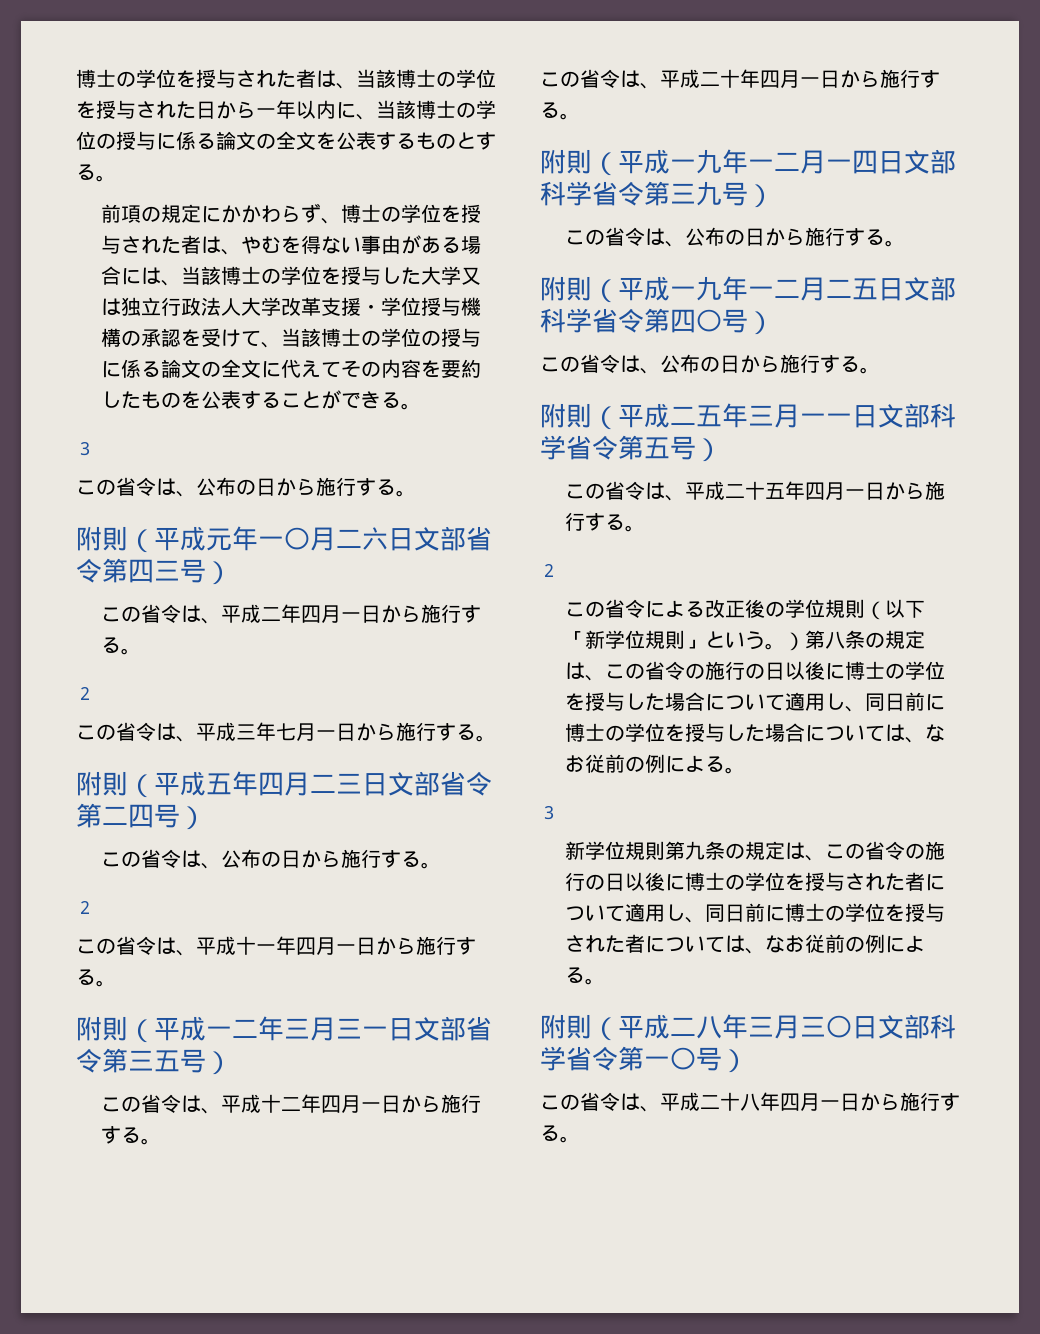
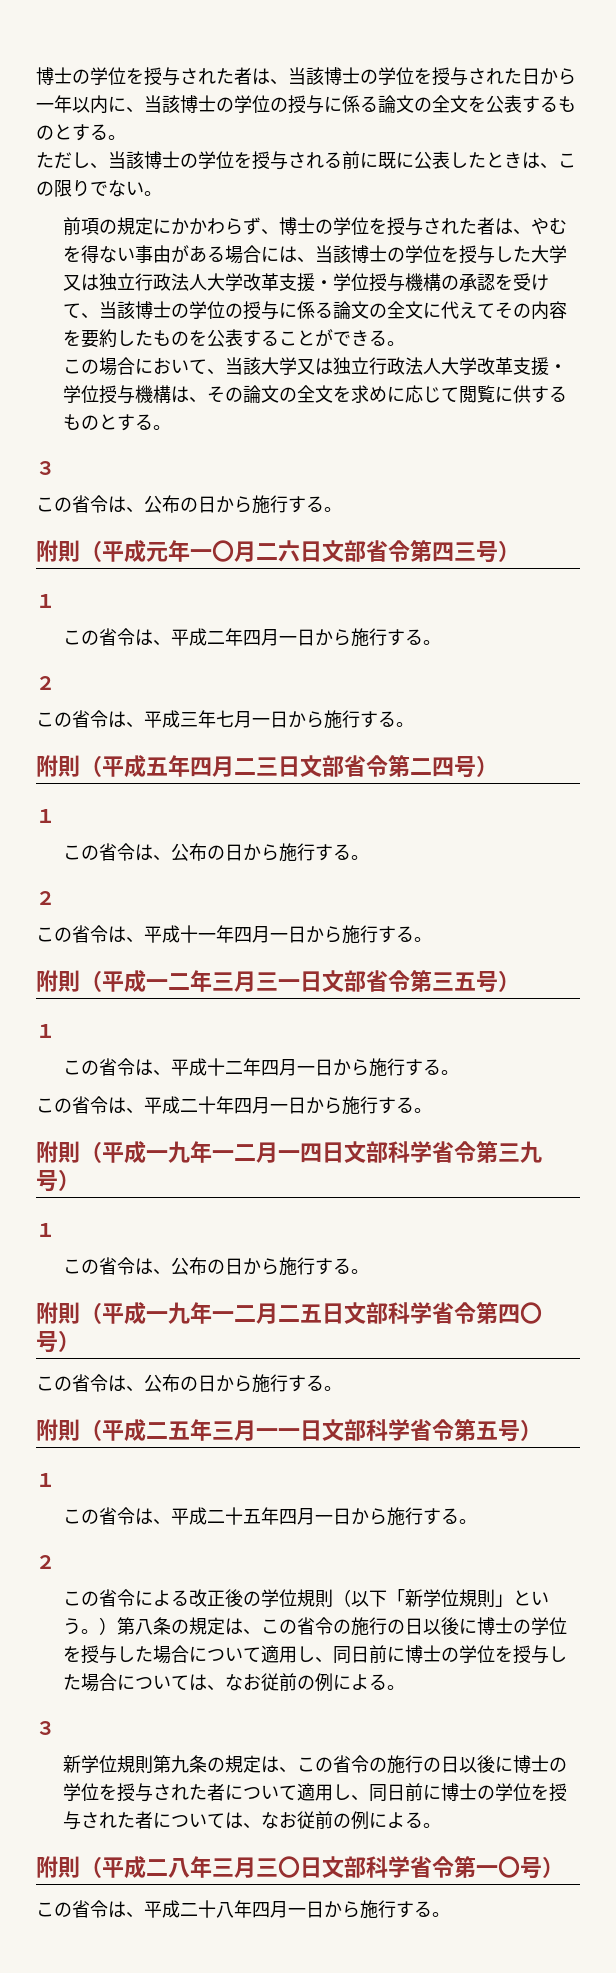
+ ただし、当該博士の学位を授与される前に既に公表したときは、この限りでない。
+ この場合において、当該大学又は独立行政法人大学改革支援・学位授与機構は、その論文の全文を求めに応じて閲覧に供するものとする。
  附則（平成元年一〇月二六日文部省令第四三号）
+ １
  附則（平成五年四月二三日文部省令第二四号）
+ １
  附則（平成一二年三月三一日文部省令第三五号）
+ １
  附則（平成一九年一二月一四日文部科学省令第三九号）
+ １
  附則（平成二五年三月一一日文部科学省令第五号）
+ １

